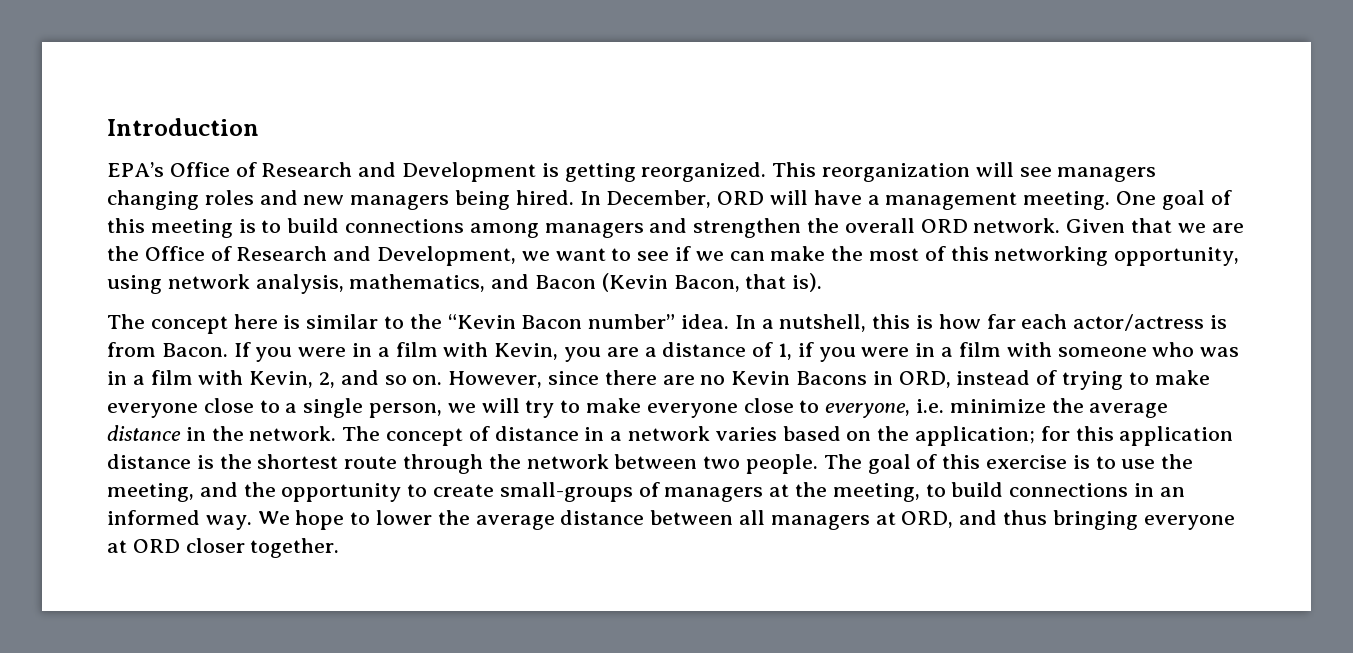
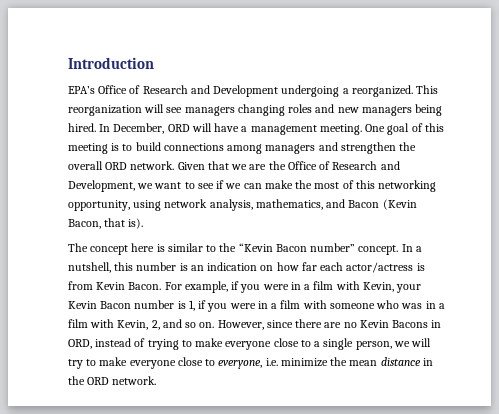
- EPA’s Office of Research and Development is getting reorganized.
+ EPA’s Office of Research and Development undergoing a reorganized.
- The concept here is similar to the “Kevin Bacon number” idea.
+ The concept here is similar to the “Kevin Bacon number” concept.
- In a nutshell, this is how far each actor/actress is from Bacon. If you were in a film with Kevin, you are a distance of 1, if you were in a film with someone who was in a film with Kevin, 2, and so on.
+ In a nutshell, this number is an indication on how far each actor/actress is from Kevin Bacon. For example, if you were in a film with Kevin, your Kevin Bacon number is 1, if you were in a film with someone who was in a film with Kevin, 2, and so on.
- However, since there are no Kevin Bacons in ORD, instead of trying to make everyone close to a single person, we will try to make everyone close to everyone, i.e. minimize the average distance in the network. The concept of distance in a network varies based on the application; for this application distance is the shortest route through the network between two people. The goal of this exercise is to use the meeting, and the opportunity to create small-groups of managers at the meeting, to build connections in an informed way. We hope to lower the average distance between all managers at ORD, and thus bringing everyone at ORD closer together.
+ However, since there are no Kevin Bacons in ORD, instead of trying to make everyone close to a single person, we will try to make everyone close to everyone, i.e. minimize the mean distance in the ORD network.

